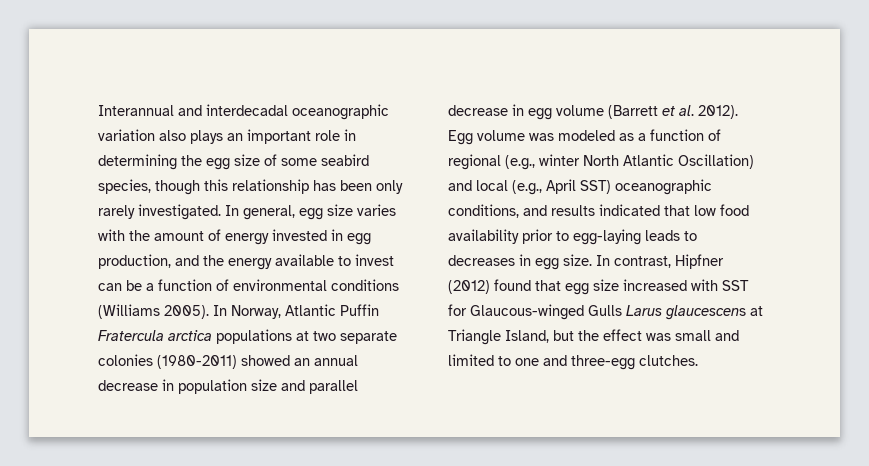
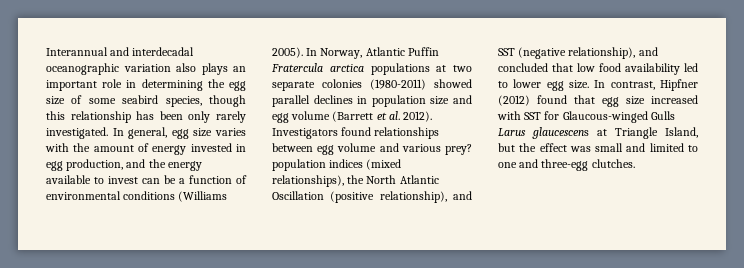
- In Norway, Atlantic Puffin Fratercula arctica populations at two separate colonies (1980-2011) showed an annual decrease in population size and parallel decrease in egg volume (Barrett et al. 2012).
+ In Norway, Atlantic Puffin Fratercula arctica populations at two separate colonies (1980-2011) showed parallel declines in population size and egg volume (Barrett et al. 2012).
- Egg volume was modeled as a function of regional (e.g., winter North Atlantic Oscillation) and local (e.g., April SST) oceanographic conditions, and results indicated that low food availability prior to egg-laying leads to decreases in egg size.
+ Investigators found relationships between egg volume and various prey? population indices (mixed relationships), the North Atlantic Oscillation (positive relationship), and SST (negative relationship), and concluded that low food availability led to lower egg size.

